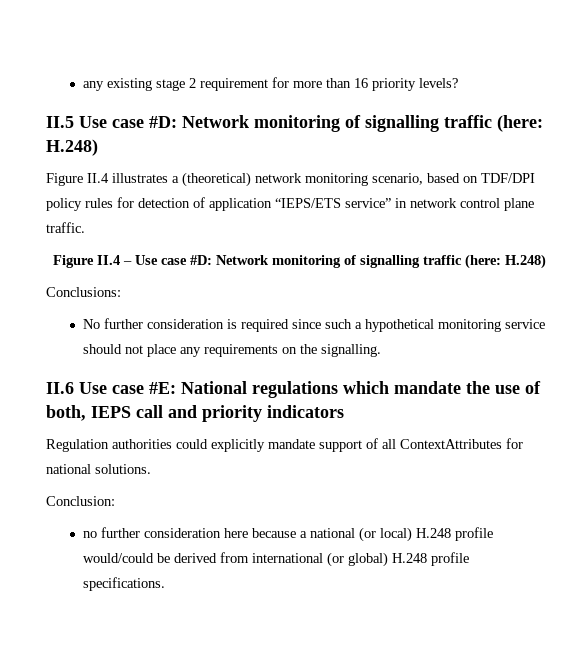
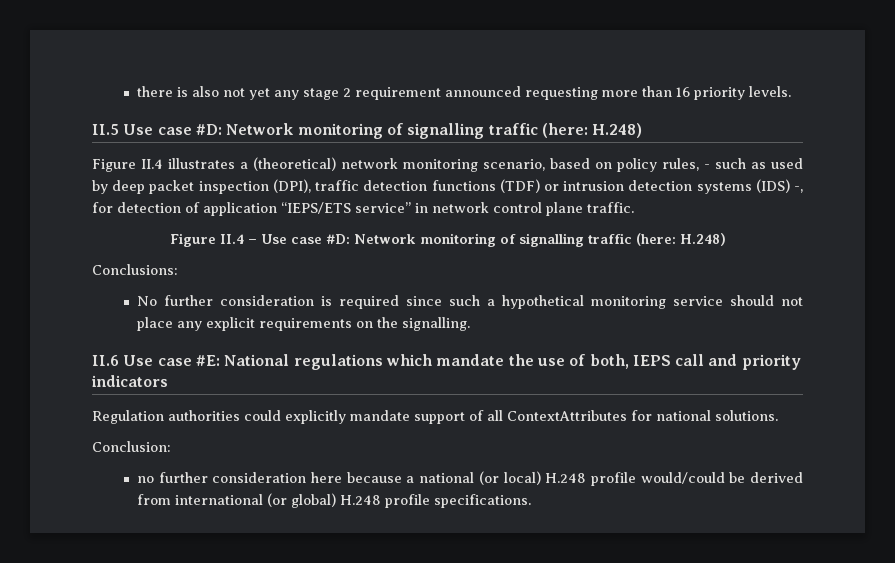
- any existing stage 2 requirement for more than 16 priority levels?
+ there is also not yet any stage 2 requirement announced requesting more than 16 priority levels.
- Figure II.4 illustrates a (theoretical) network monitoring scenario, based on TDF/DPI policy rules for detection of application “IEPS/ETS service” in network control plane traffic.
+ Figure II.4 illustrates a (theoretical) network monitoring scenario, based on policy rules, - such as used by deep packet inspection (DPI), traffic detection functions (TDF) or intrusion detection systems (IDS) -, for detection of application “IEPS/ETS service” in network control plane traffic.
- No further consideration is required since such a hypothetical monitoring service should not place any requirements on the signalling.
+ No further consideration is required since such a hypothetical monitoring service should not place any explicit requirements on the signalling.

